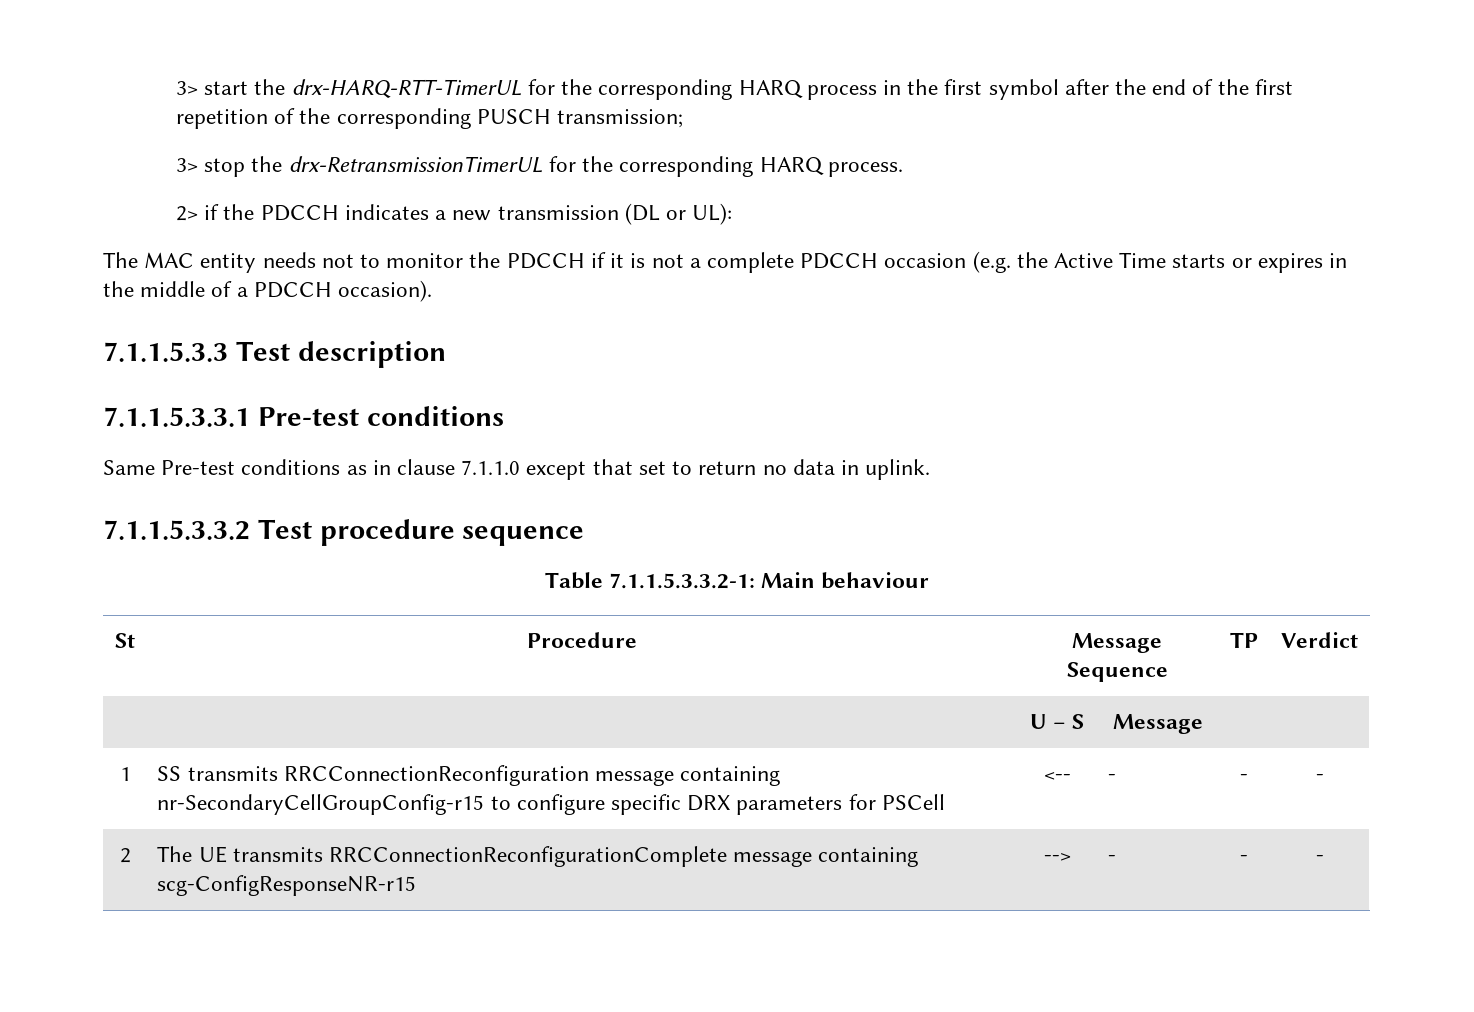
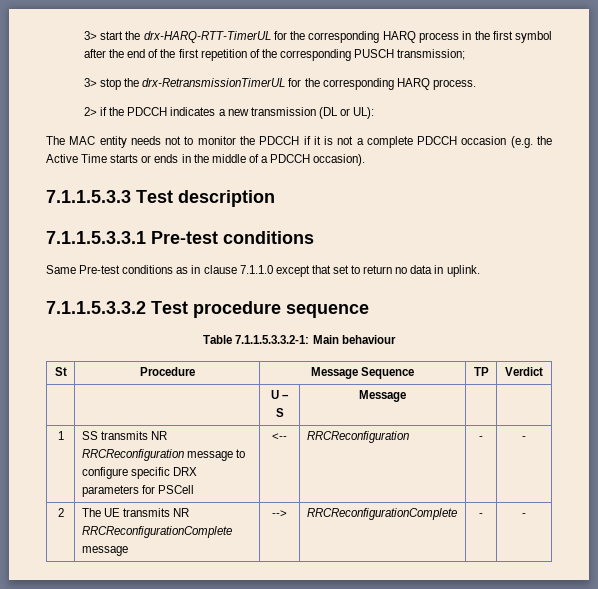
- The MAC entity needs not to monitor the PDCCH if it is not a complete PDCCH occasion (e.g. the Active Time starts or expires in the middle of a PDCCH occasion).
+ The MAC entity needs not to monitor the PDCCH if it is not a complete PDCCH occasion (e.g. the Active Time starts or ends in the middle of a PDCCH occasion).
- 1 | SS transmits RRCConnectionReconfiguration message containing nr-SecondaryCellGroupConfig-r15 to configure specific DRX parameters for PSCell | <-- | - | - | -
+ 1 | SS transmits NR RRCReconfiguration message to configure specific DRX parameters for PSCell | <-- | RRCReconfiguration | - | -
- 2 | The UE transmits RRCConnectionReconfigurationComplete message containing scg-ConfigResponseNR-r15 | --> | - | - | -
+ 2 | The UE transmits NR RRCReconfigurationComplete message | --> | RRCReconfigurationComplete | - | -

